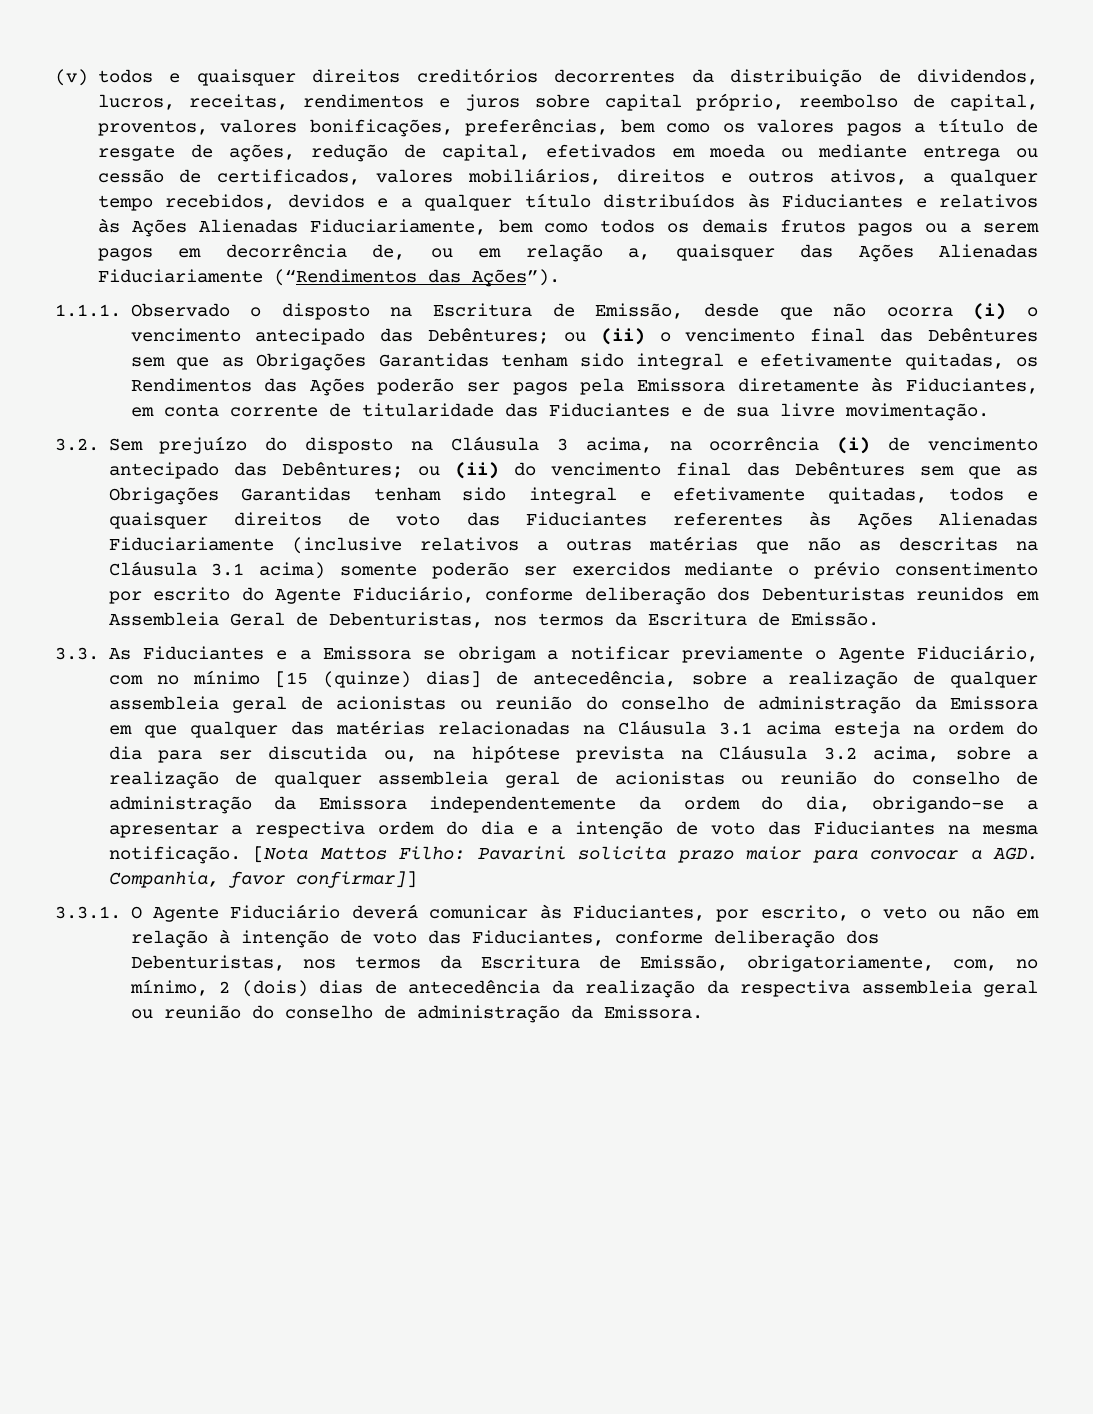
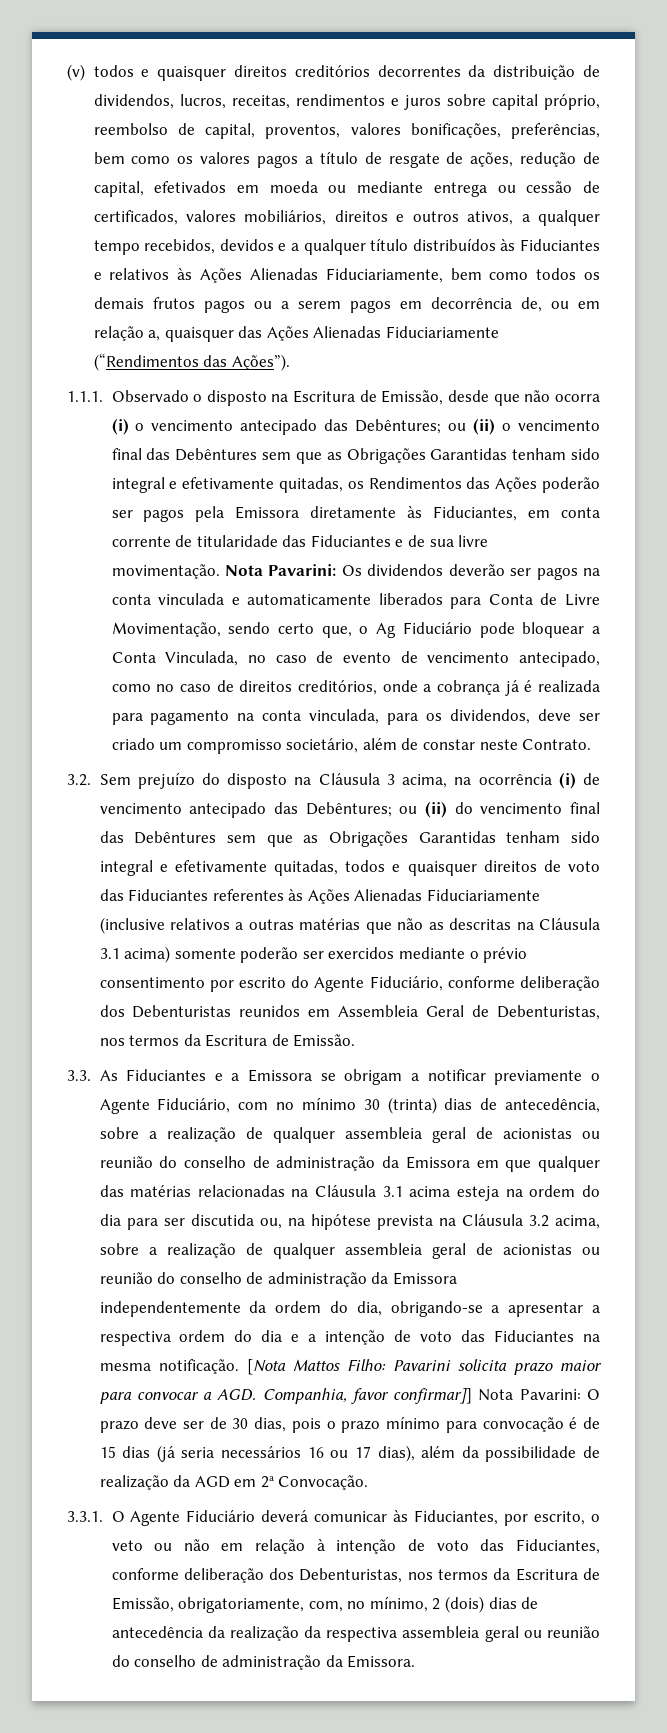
+ Nota Pavarini: Os dividendos deverão ser pagos na conta vinculada e automaticamente liberados para Conta de Livre Movimentação, sendo certo que, o Ag Fiduciário pode bloquear a Conta Vinculada, no caso de evento de vencimento antecipado, como no caso de direitos creditórios, onde a cobrança já é realizada para pagamento na conta vinculada, para os dividendos, deve ser criado um compromisso societário, além de constar neste Contrato.
- 3.3. As Fiduciantes e a Emissora se obrigam a notificar previamente o Agente Fiduciário, com no mínimo [15 (quinze) dias] de antecedência, sobre a realização de qualquer assembleia geral de acionistas ou reunião do conselho de administração da Emissora em que qualquer das matérias relacionadas na Cláusula 3.1 acima esteja na ordem do dia para ser discutida ou, na hipótese prevista na Cláusula 3.2 acima, sobre a realização de qualquer assembleia geral de acionistas ou reunião do conselho de administração da Emissora independentemente da ordem do dia, obrigando-se a apresentar a respectiva ordem do dia e a intenção de voto das Fiduciantes na mesma notificação.
+ 3.3. As Fiduciantes e a Emissora se obrigam a notificar previamente o Agente Fiduciário, com no mínimo 30 (trinta) dias de antecedência, sobre a realização de qualquer assembleia geral de acionistas ou reunião do conselho de administração da Emissora em que qualquer das matérias relacionadas na Cláusula 3.1 acima esteja na ordem do dia para ser discutida ou, na hipótese prevista na Cláusula 3.2 acima, sobre a realização de qualquer assembleia geral de acionistas ou reunião do conselho de administração da Emissora independentemente da ordem do dia, obrigando-se a apresentar a respectiva ordem do dia e a intenção de voto das Fiduciantes na mesma notificação.
- [Nota Mattos Filho: Pavarini solicita prazo maior para convocar a AGD. Companhia, favor confirmar]]
+ [Nota Mattos Filho: Pavarini solicita prazo maior para convocar a AGD. Companhia, favor confirmar]] Nota Pavarini: O prazo deve ser de 30 dias, pois o prazo mínimo para convocação é de 15 dias (já seria necessários 16 ou 17 dias), além da possibilidade de realização da AGD em 2ª Convocação.

